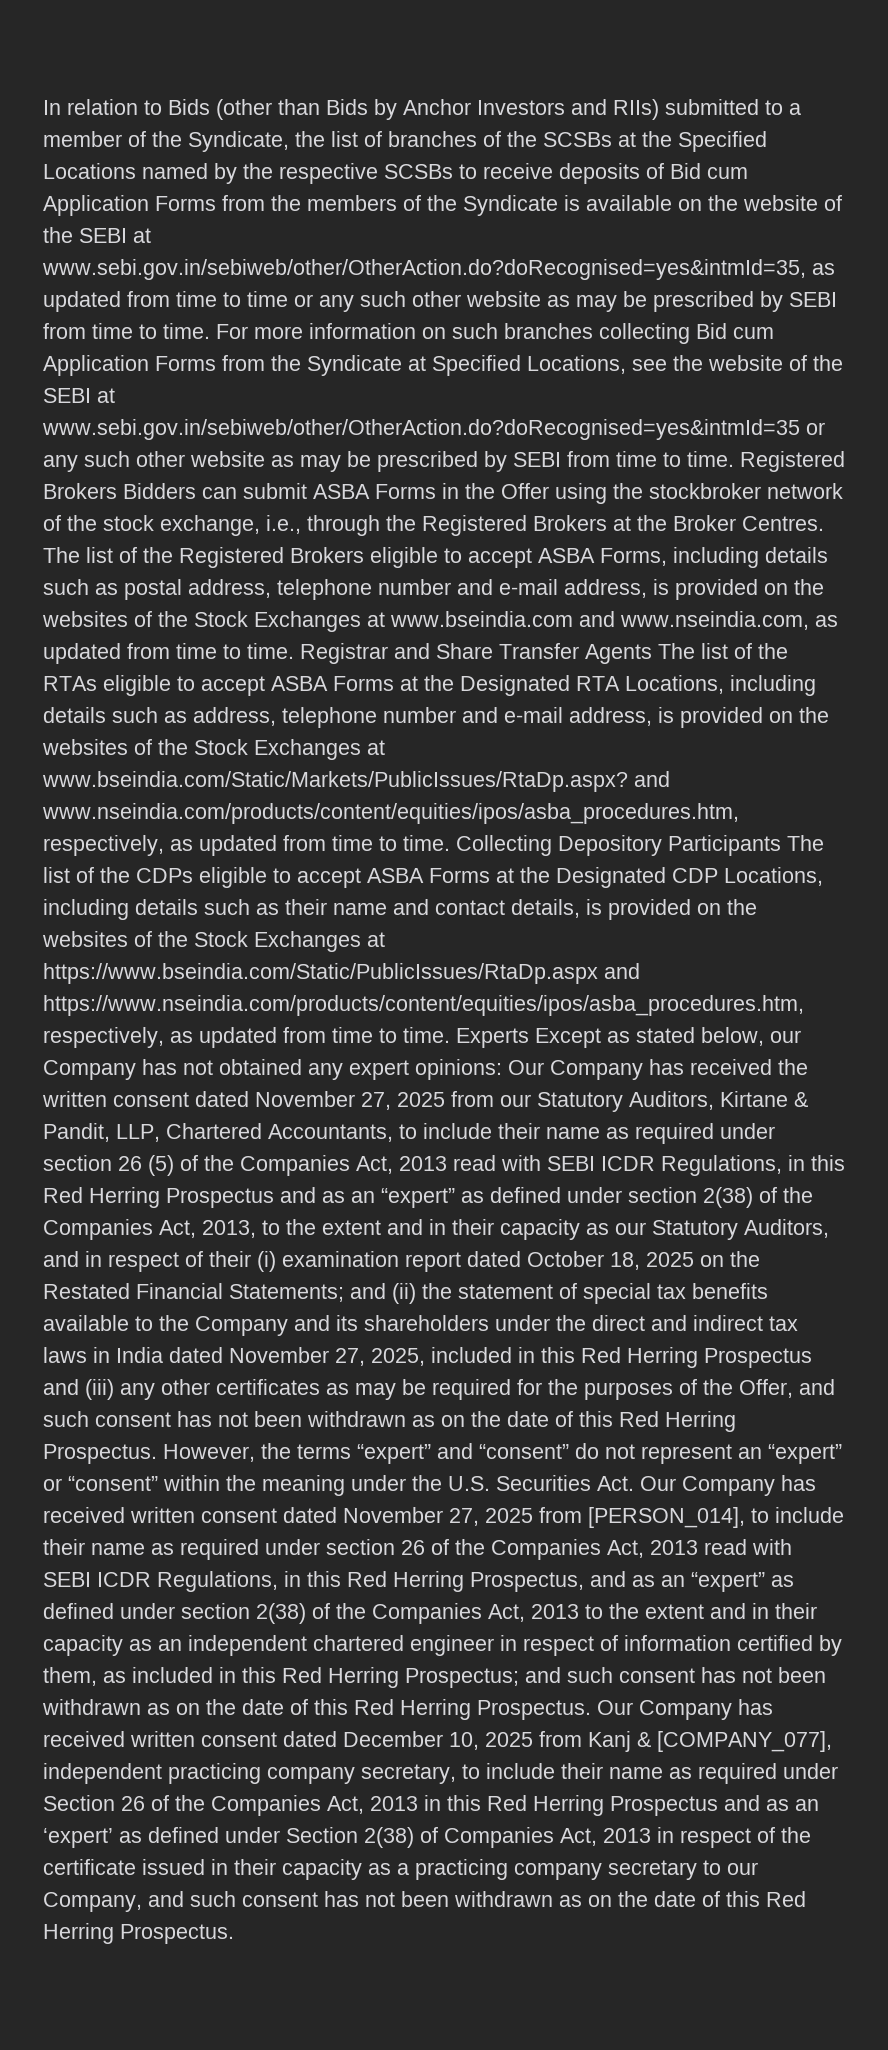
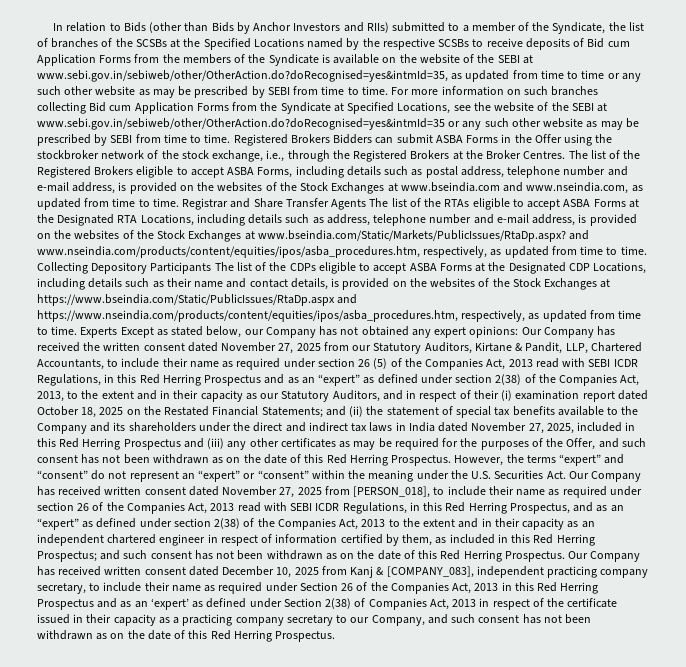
- However, the terms “expert” and “consent” do not represent an “expert” or “consent” within the meaning under the U.S. Securities Act. Our Company has received written consent dated November 27, 2025 from [PERSON_014], to include their name as required under section 26 of the Companies Act, 2013 read with SEBI ICDR Regulations, in this Red Herring Prospectus, and as an “expert” as defined under section 2(38) of the Companies Act, 2013 to the extent and in their capacity as an independent chartered engineer in respect of information certified by them, as included in this Red Herring Prospectus;
+ However, the terms “expert” and “consent” do not represent an “expert” or “consent” within the meaning under the U.S. Securities Act. Our Company has received written consent dated November 27, 2025 from [PERSON_018], to include their name as required under section 26 of the Companies Act, 2013 read with SEBI ICDR Regulations, in this Red Herring Prospectus, and as an “expert” as defined under section 2(38) of the Companies Act, 2013 to the extent and in their capacity as an independent chartered engineer in respect of information certified by them, as included in this Red Herring Prospectus;
- Our Company has received written consent dated December 10, 2025 from Kanj & [COMPANY_077], independent practicing company secretary, to include their name as required under Section 26 of the Companies Act, 2013 in this Red Herring Prospectus and as an ‘expert’ as defined under Section 2(38) of Companies Act, 2013 in respect of the certificate issued in their capacity as a practicing company secretary to our Company, and such consent has not been withdrawn as on the date of this Red Herring Prospectus.
+ Our Company has received written consent dated December 10, 2025 from Kanj & [COMPANY_083], independent practicing company secretary, to include their name as required under Section 26 of the Companies Act, 2013 in this Red Herring Prospectus and as an ‘expert’ as defined under Section 2(38) of Companies Act, 2013 in respect of the certificate issued in their capacity as a practicing company secretary to our Company, and such consent has not been withdrawn as on the date of this Red Herring Prospectus.

